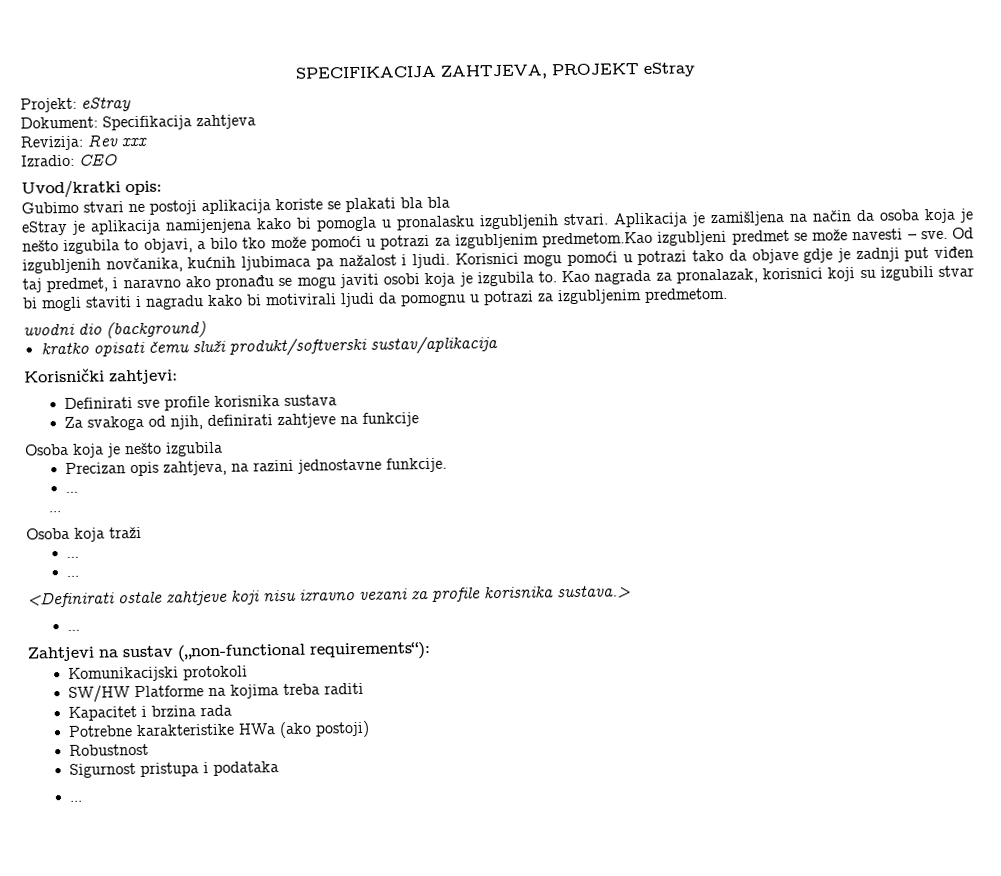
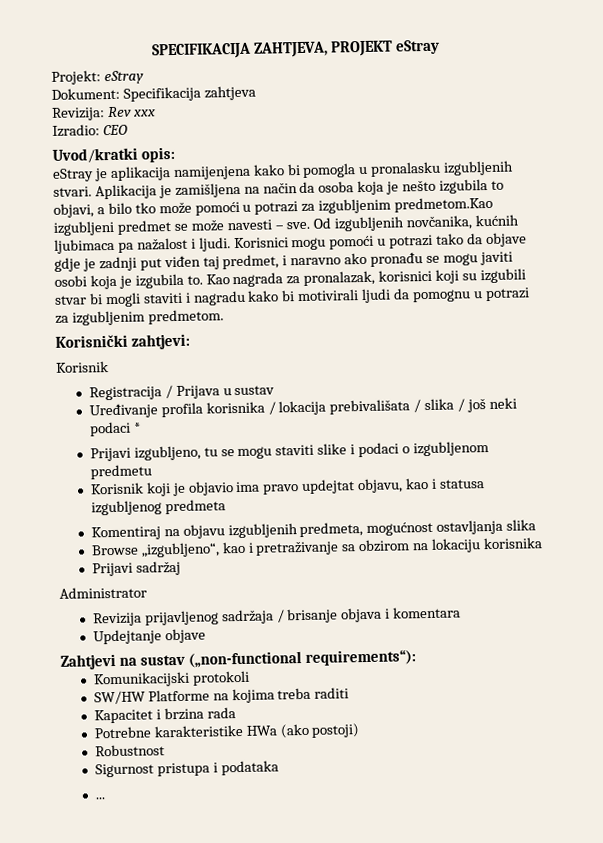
- Gubimo stvari ne postoji aplikacija koriste se plakati bla bla
- uvodni dio (background)
- kratko opisati čemu služi produkt/softverski sustav/aplikacija
  Korisnički zahtjevi:
- Definirati sve profile korisnika sustava
- Za svakoga od njih, definirati zahtjeve na funkcije
- Osoba koja je nešto izgubila
- Precizan opis zahtjeva, na razini jednostavne funkcije.
- ...
- ...
- Osoba koja traži
- ...
- ...
- <Definirati ostale zahtjeve koji nisu izravno vezani za profile korisnika sustava.>
- ...
+ Korisnik
+ Registracija / Prijava u sustav
+ Uređivanje profila korisnika / lokacija prebivališata / slika / još neki podaci *
+ Prijavi izgubljeno, tu se mogu staviti slike i podaci o izgubljenom predmetu
+ Korisnik koji je objavio ima pravo updejtat objavu, kao i statusa izgubljenog predmeta
+ Komentiraj na objavu izgubljenih predmeta, mogućnost ostavljanja slika
+ Browse „izgubljeno“, kao i pretraživanje sa obzirom na lokaciju korisnika
+ Prijavi sadržaj
+ Administrator
+ Revizija prijavljenog sadržaja / brisanje objava i komentara
+ Updejtanje objave

